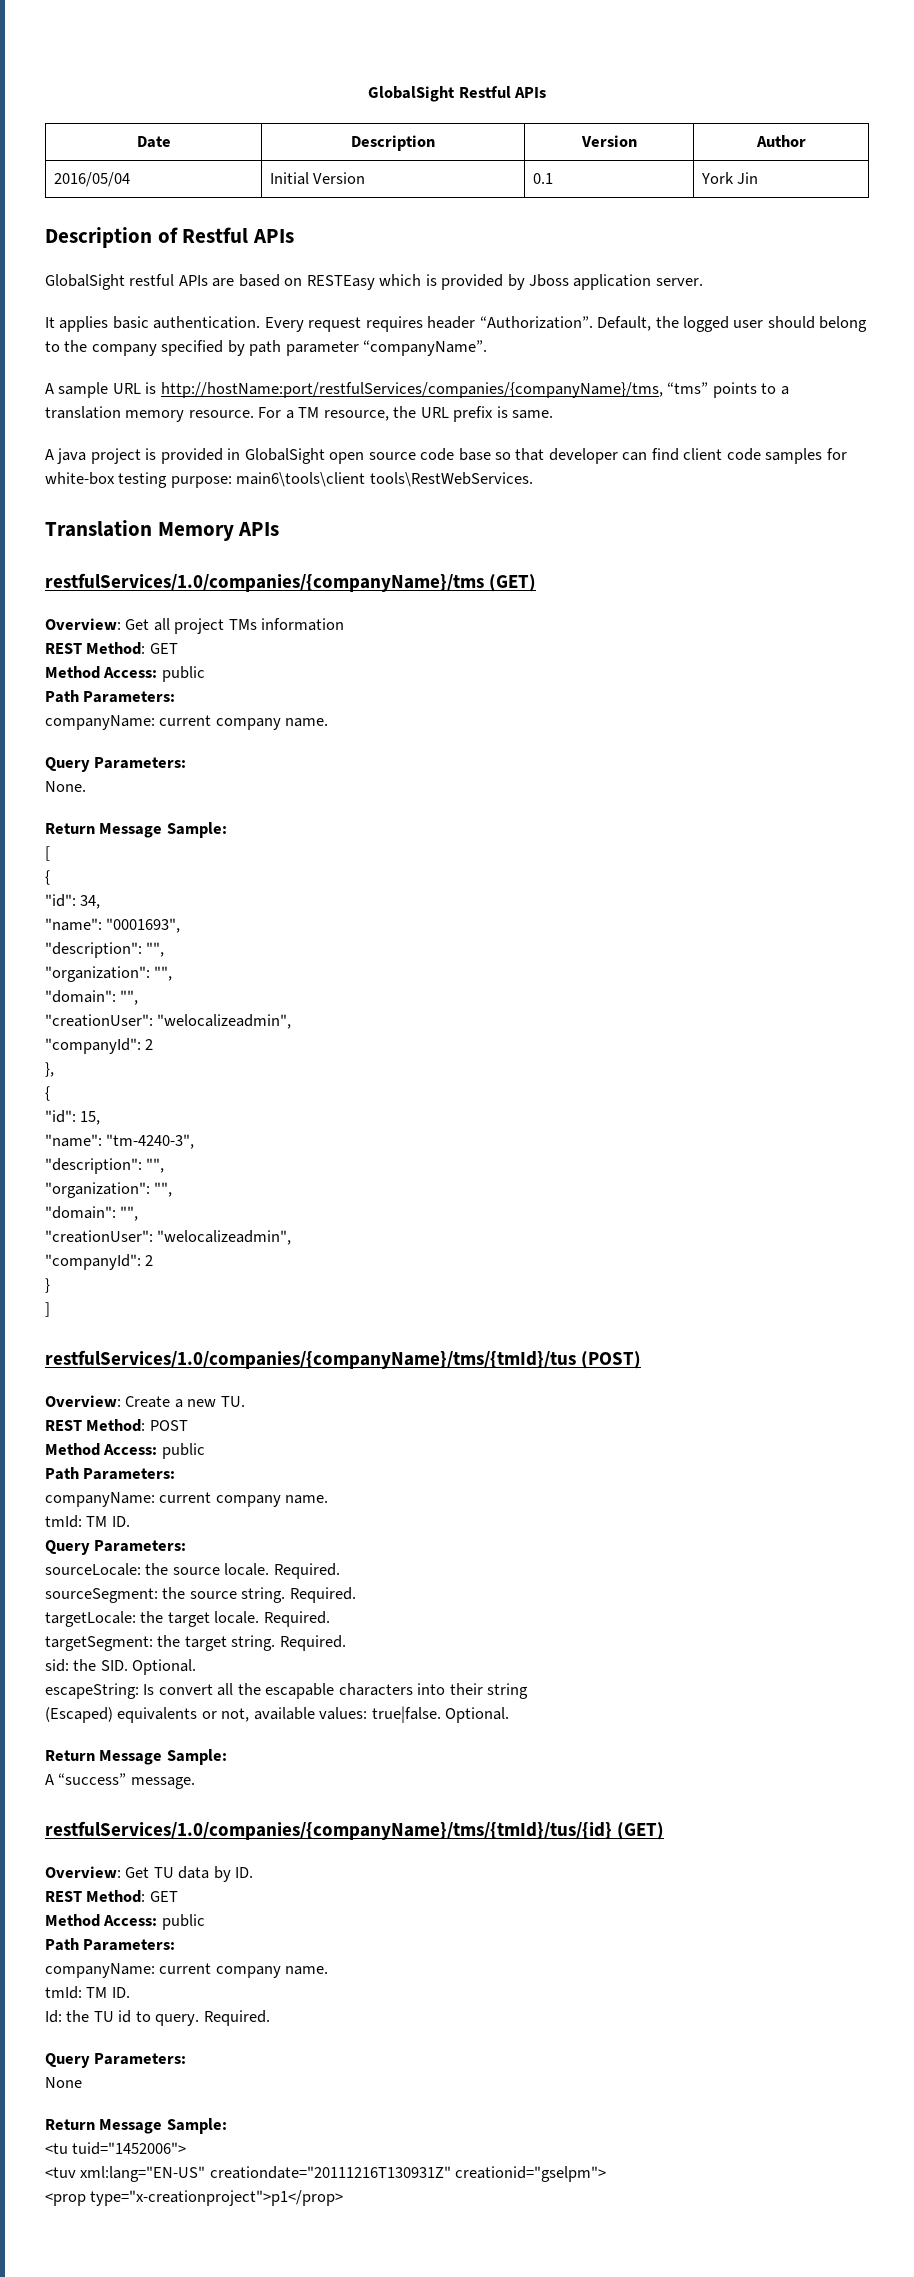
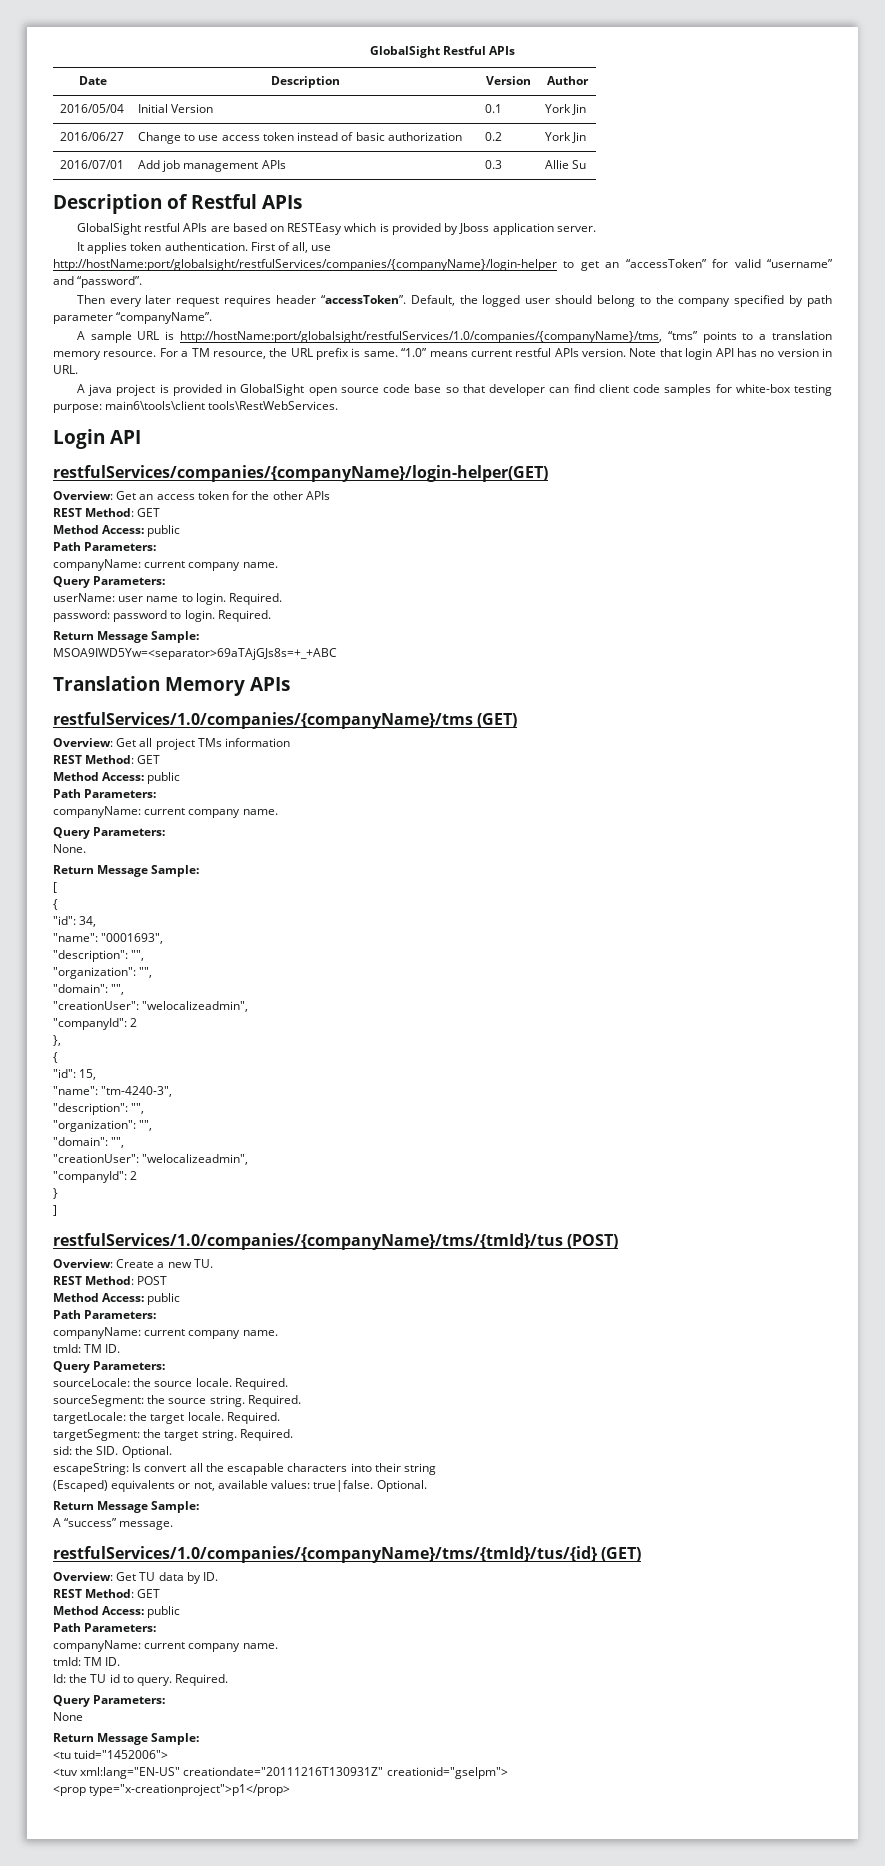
+ 2016/06/27 | Change to use access token instead of basic authorization | 0.2 | York Jin
+ 2016/07/01 | Add job management APIs | 0.3 | Allie Su
- It applies basic authentication. Every request requires header “Authorization”.
+ It applies token authentication. First of all, use http://hostName:port/globalsight/restfulServices/companies/{companyName}/login-helper to get an “accessToken” for valid “username” and “password”.
+ Then every later request requires header “accessToken”.
- A sample URL is http://hostName:port/restfulServices/companies/{companyName}/tms, “tms” points to a translation memory resource.
+ A sample URL is http://hostName:port/globalsight/restfulServices/1.0/companies/{companyName}/tms, “tms” points to a translation memory resource.
+ “1.0” means current restful APIs version. Note that login API has no version in URL.
+ Login API
+ restfulServices/companies/{companyName}/login-helper(GET)
+ Overview: Get an access token for the other APIs
+ REST Method: GET
+ Method Access: public
+ Path Parameters:
+ companyName: current company name.
+ Query Parameters:
+ userName: user name to login. Required.
+ password: password to login. Required.
+ Return Message Sample:
+ MSOA9IWD5Yw=<separator>69aTAjGJs8s=+_+ABC

